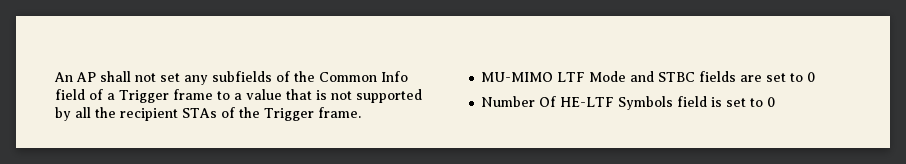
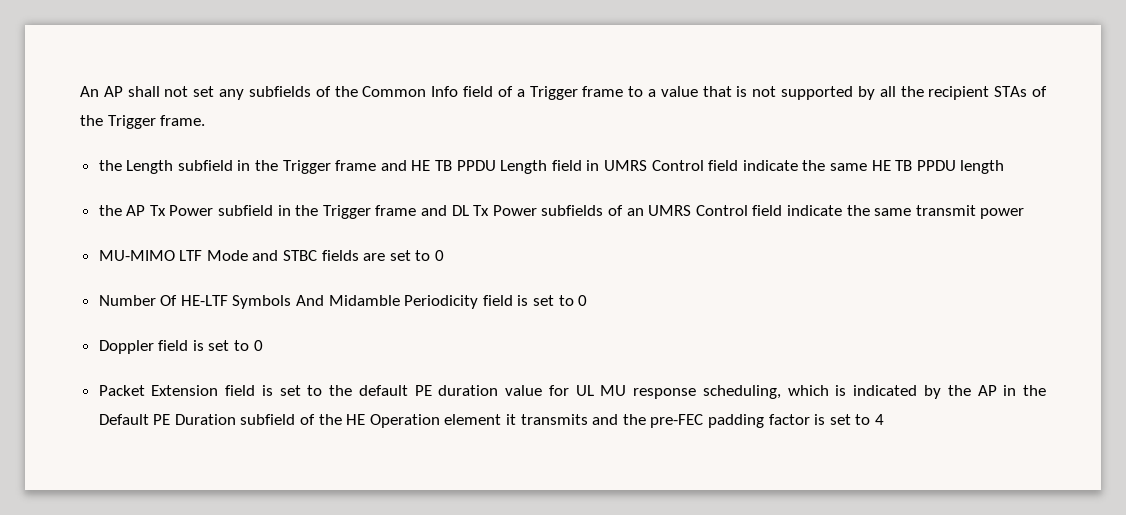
+ the Length subfield in the Trigger frame and HE TB PPDU Length field in UMRS Control field indicate the same HE TB PPDU length
+ the AP Tx Power subfield in the Trigger frame and DL Tx Power subfields of an UMRS Control field indicate the same transmit power
- Number Of HE-LTF Symbols field is set to 0
+ Number Of HE-LTF Symbols And Midamble Periodicity field is set to 0
+ Doppler field is set to 0
+ Packet Extension field is set to the default PE duration value for UL MU response scheduling, which is indicated by the AP in the Default PE Duration subfield of the HE Operation element it transmits and the pre-FEC padding factor is set to 4

